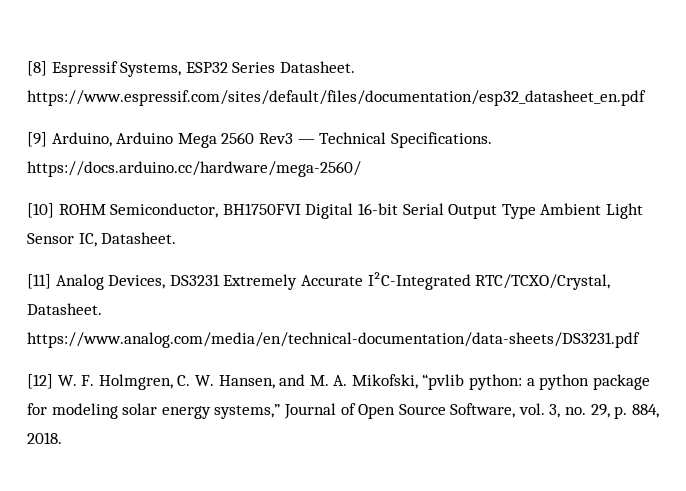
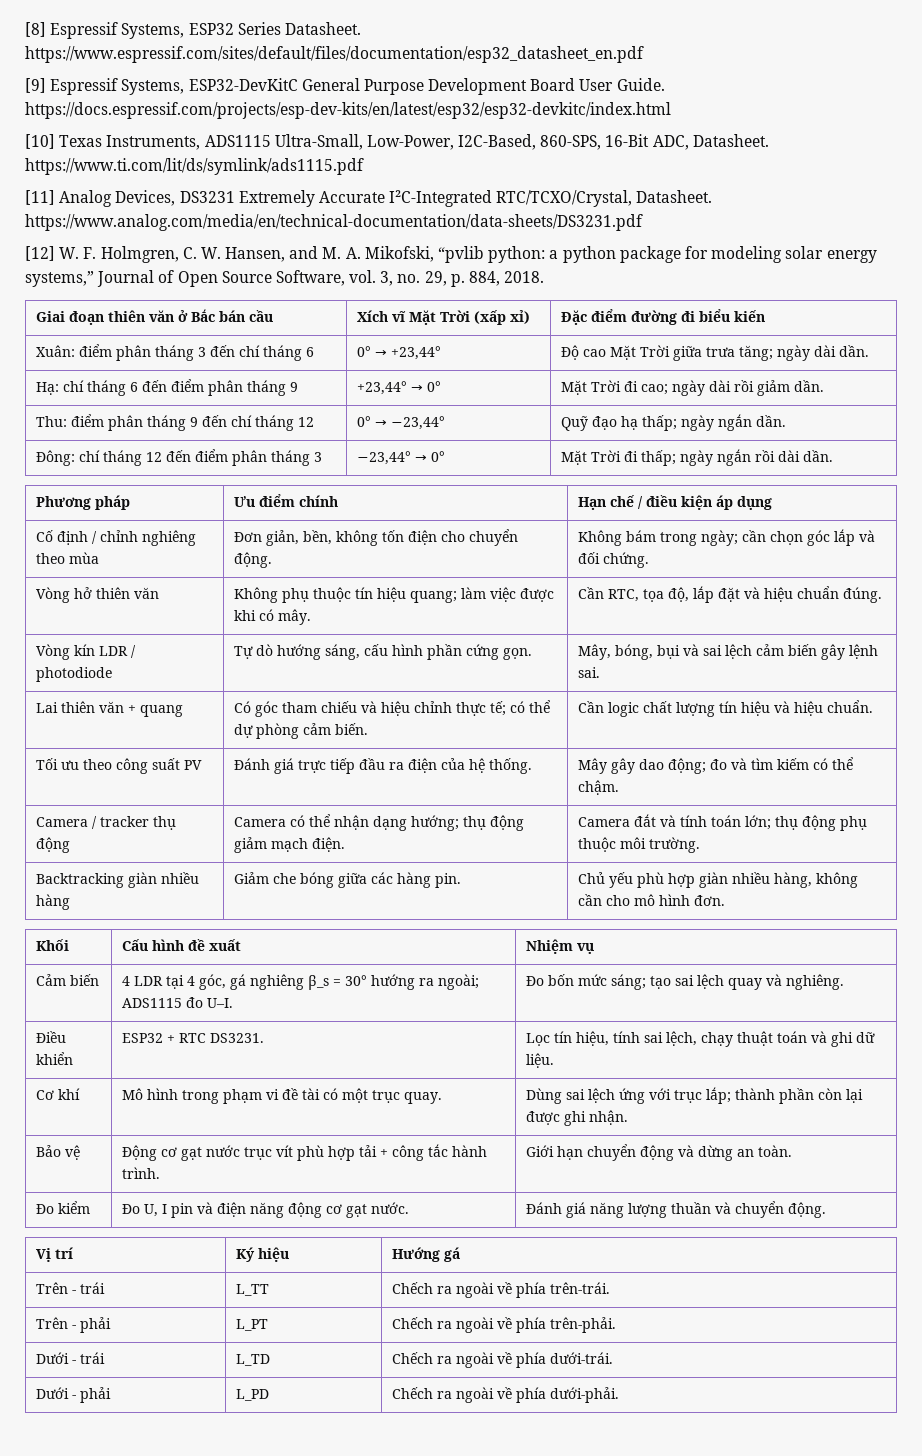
- [9] Arduino, Arduino Mega 2560 Rev3 — Technical Specifications. https://docs.arduino.cc/hardware/mega-2560/
- [10] ROHM Semiconductor, BH1750FVI Digital 16-bit Serial Output Type Ambient Light Sensor IC, Datasheet.
+ [9] Espressif Systems, ESP32-DevKitC General Purpose Development Board User Guide. https://docs.espressif.com/projects/esp-dev-kits/en/latest/esp32/esp32-devkitc/index.html
+ [10] Texas Instruments, ADS1115 Ultra-Small, Low-Power, I2C-Based, 860-SPS, 16-Bit ADC, Datasheet. https://www.ti.com/lit/ds/symlink/ads1115.pdf
+ Giai đoạn thiên văn ở Bắc bán cầu | Xích vĩ Mặt Trời (xấp xỉ) | Đặc điểm đường đi biểu kiến
+ Xuân: điểm phân tháng 3 đến chí tháng 6 | 0° → +23,44° | Độ cao Mặt Trời giữa trưa tăng; ngày dài dần.
+ Hạ: chí tháng 6 đến điểm phân tháng 9 | +23,44° → 0° | Mặt Trời đi cao; ngày dài rồi giảm dần.
+ Thu: điểm phân tháng 9 đến chí tháng 12 | 0° → −23,44° | Quỹ đạo hạ thấp; ngày ngắn dần.
+ Đông: chí tháng 12 đến điểm phân tháng 3 | −23,44° → 0° | Mặt Trời đi thấp; ngày ngắn rồi dài dần.
+ Phương pháp | Ưu điểm chính | Hạn chế / điều kiện áp dụng
+ Cố định / chỉnh nghiêng theo mùa | Đơn giản, bền, không tốn điện cho chuyển động. | Không bám trong ngày; cần chọn góc lắp và đối chứng.
+ Vòng hở thiên văn | Không phụ thuộc tín hiệu quang; làm việc được khi có mây. | Cần RTC, tọa độ, lắp đặt và hiệu chuẩn đúng.
+ Vòng kín LDR / photodiode | Tự dò hướng sáng, cấu hình phần cứng gọn. | Mây, bóng, bụi và sai lệch cảm biến gây lệnh sai.
+ Lai thiên văn + quang | Có góc tham chiếu và hiệu chỉnh thực tế; có thể dự phòng cảm biến. | Cần logic chất lượng tín hiệu và hiệu chuẩn.
+ Tối ưu theo công suất PV | Đánh giá trực tiếp đầu ra điện của hệ thống. | Mây gây dao động; đo và tìm kiếm có thể chậm.
+ Camera / tracker thụ động | Camera có thể nhận dạng hướng; thụ động giảm mạch điện. | Camera đắt và tính toán lớn; thụ động phụ thuộc môi trường.
+ Backtracking giàn nhiều hàng | Giảm che bóng giữa các hàng pin. | Chủ yếu phù hợp giàn nhiều hàng, không cần cho mô hình đơn.
+ Khối | Cấu hình đề xuất | Nhiệm vụ
+ Cảm biến | 4 LDR tại 4 góc, gá nghiêng β_s = 30° hướng ra ngoài; ADS1115 đo U–I. | Đo bốn mức sáng; tạo sai lệch quay và nghiêng.
+ Điều khiển | ESP32 + RTC DS3231. | Lọc tín hiệu, tính sai lệch, chạy thuật toán và ghi dữ liệu.
+ Cơ khí | Mô hình trong phạm vi đề tài có một trục quay. | Dùng sai lệch ứng với trục lắp; thành phần còn lại được ghi nhận.
+ Bảo vệ | Động cơ gạt nước trục vít phù hợp tải + công tắc hành trình. | Giới hạn chuyển động và dừng an toàn.
+ Đo kiểm | Đo U, I pin và điện năng động cơ gạt nước. | Đánh giá năng lượng thuần và chuyển động.
+ Vị trí | Ký hiệu | Hướng gá
+ Trên - trái | L_TT | Chếch ra ngoài về phía trên-trái.
+ Trên - phải | L_PT | Chếch ra ngoài về phía trên-phải.
+ Dưới - trái | L_TD | Chếch ra ngoài về phía dưới-trái.
+ Dưới - phải | L_PD | Chếch ra ngoài về phía dưới-phải.

